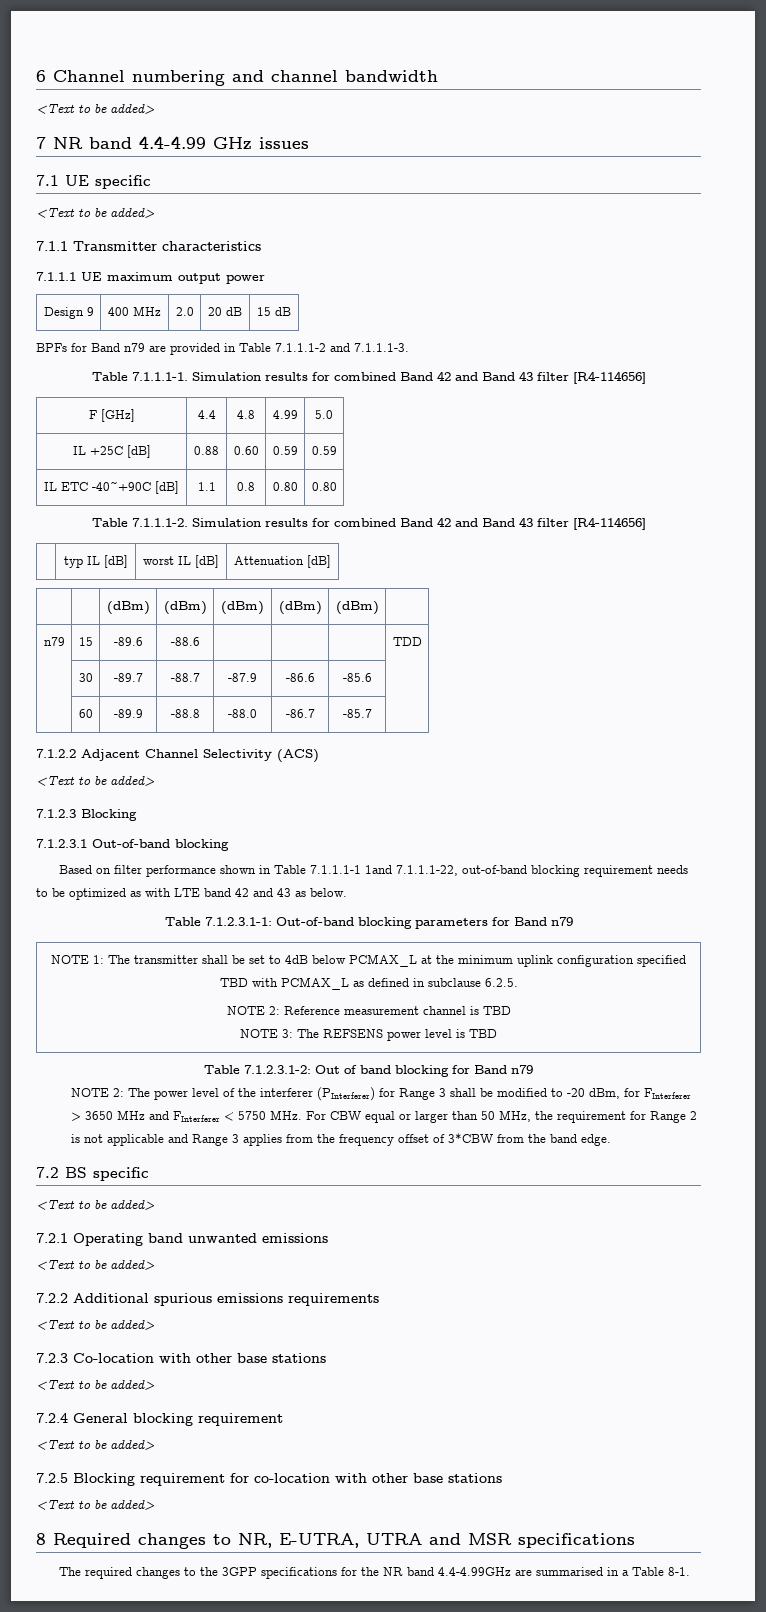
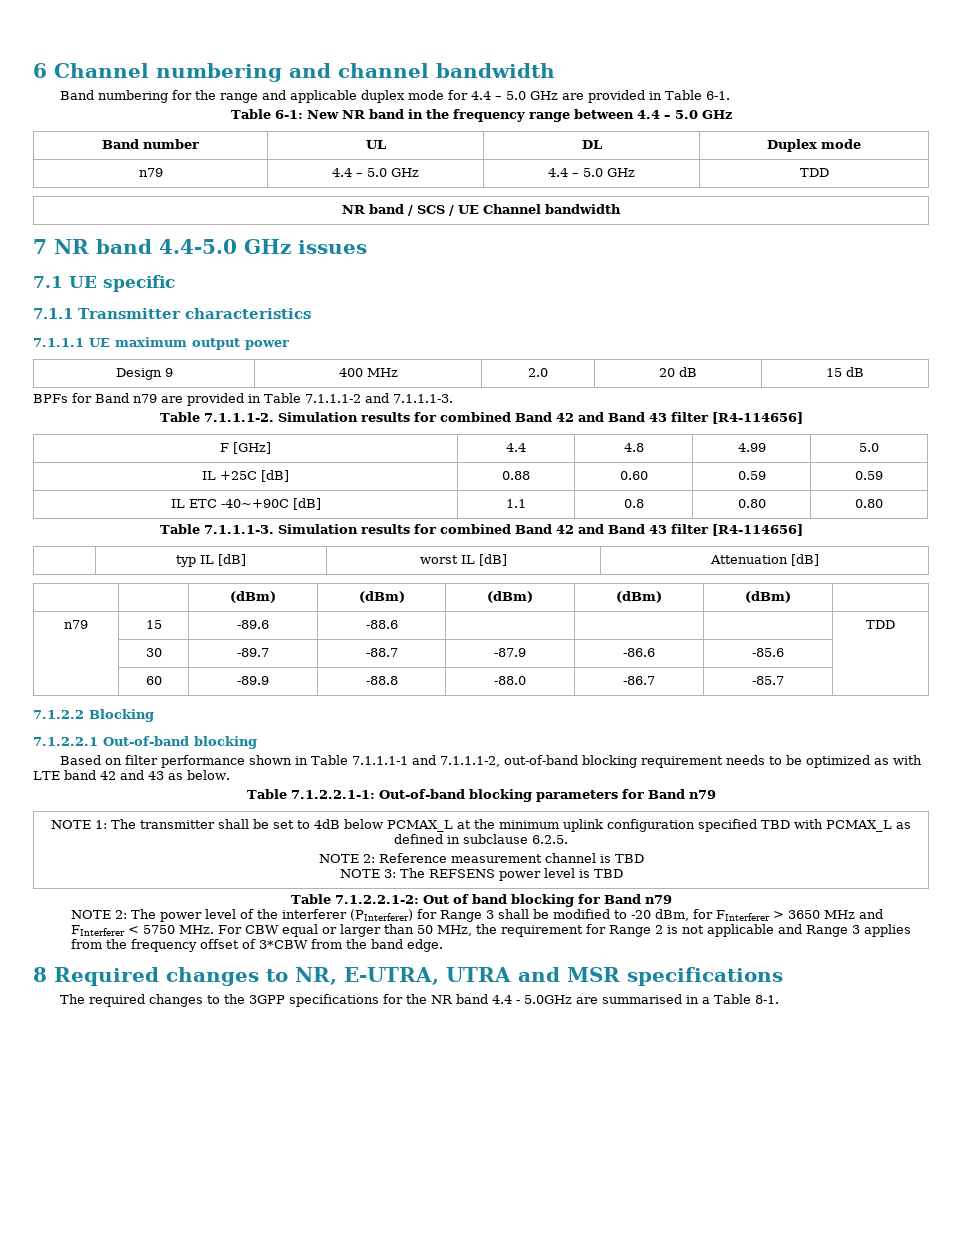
  6 Channel numbering and channel bandwidth
- <Text to be added>
+ Band numbering for the range and applicable duplex mode for 4.4 – 5.0 GHz are provided in Table 6-1.
+ Table 6-1: New NR band in the frequency range between 4.4 – 5.0 GHz
+ Band number | UL | DL | Duplex mode
+ n79 | 4.4 – 5.0 GHz | 4.4 – 5.0 GHz | TDD
+ NR band / SCS / UE Channel bandwidth
- 7 NR band 4.4-4.99 GHz issues
+ 7 NR band 4.4-5.0 GHz issues
  7.1 UE specific
- <Text to be added>
- Table 7.1.1.1-1. Simulation results for combined Band 42 and Band 43 filter [R4-114656]
+ Table 7.1.1.1-2. Simulation results for combined Band 42 and Band 43 filter [R4-114656]
- Table 7.1.1.1-2. Simulation results for combined Band 42 and Band 43 filter [R4-114656]
+ Table 7.1.1.1-3. Simulation results for combined Band 42 and Band 43 filter [R4-114656]
- 7.1.2.2 Adjacent Channel Selectivity (ACS)
- <Text to be added>
- 7.1.2.3 Blocking
+ 7.1.2.2 Blocking
- 7.1.2.3.1 Out-of-band blocking
+ 7.1.2.2.1 Out-of-band blocking
- Based on filter performance shown in Table 7.1.1.1-1 1and 7.1.1.1-22, out-of-band blocking requirement needs to be optimized as with LTE band 42 and 43 as below.
+ Based on filter performance shown in Table 7.1.1.1-1 and 7.1.1.1-2, out-of-band blocking requirement needs to be optimized as with LTE band 42 and 43 as below.
- Table 7.1.2.3.1-1: Out-of-band blocking parameters for Band n79
+ Table 7.1.2.2.1-1: Out-of-band blocking parameters for Band n79
- Table 7.1.2.3.1-2: Out of band blocking for Band n79
+ Table 7.1.2.2.1-2: Out of band blocking for Band n79
- 7.2 BS specific
- <Text to be added>
- 7.2.1 Operating band unwanted emissions
- <Text to be added>
- 7.2.2 Additional spurious emissions requirements
- <Text to be added>
- 7.2.3 Co-location with other base stations
- <Text to be added>
- 7.2.4 General blocking requirement
- <Text to be added>
- 7.2.5 Blocking requirement for co-location with other base stations
- <Text to be added>
- The required changes to the 3GPP specifications for the NR band 4.4-4.99GHz are summarised in a Table 8-1.
+ The required changes to the 3GPP specifications for the NR band 4.4 - 5.0GHz are summarised in a Table 8-1.

